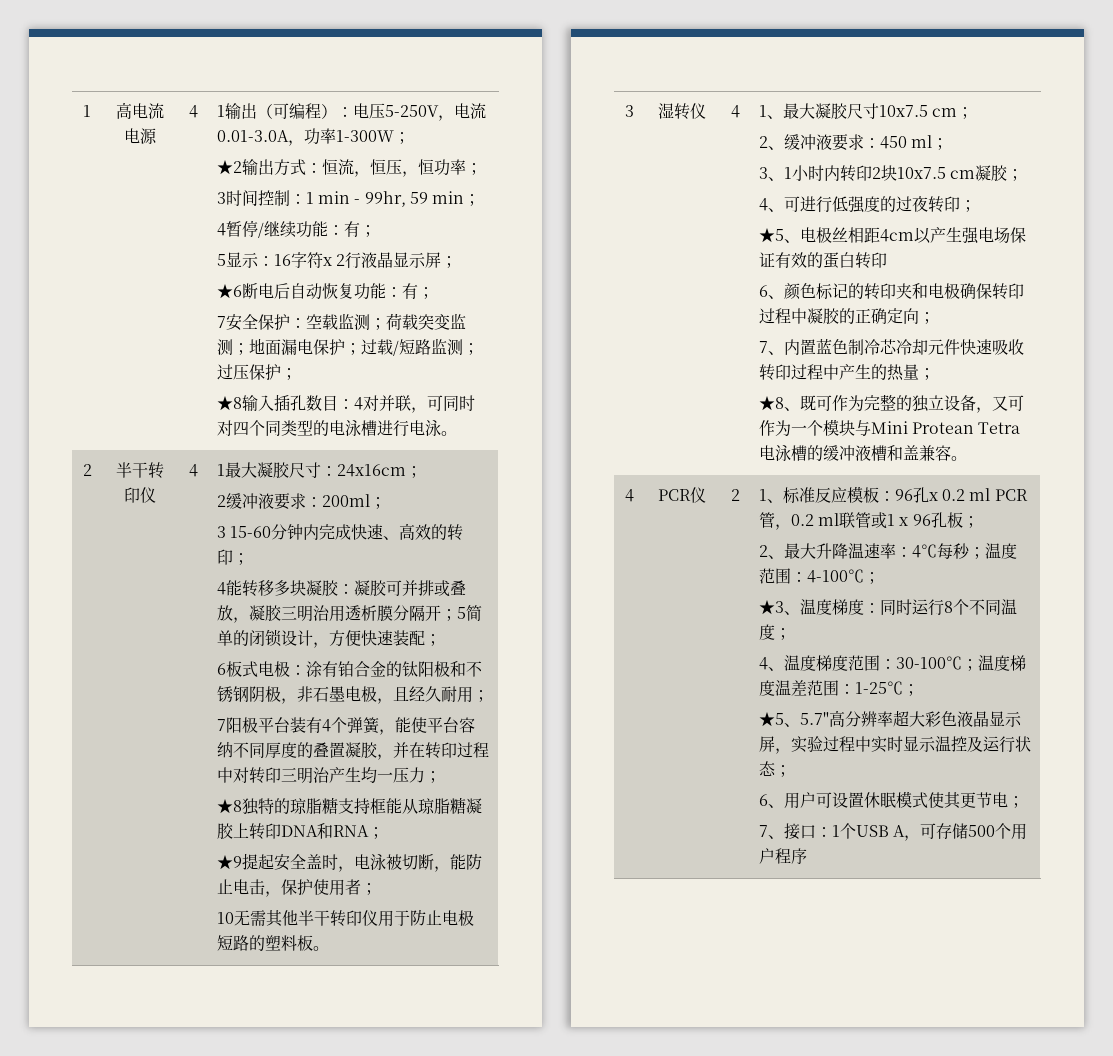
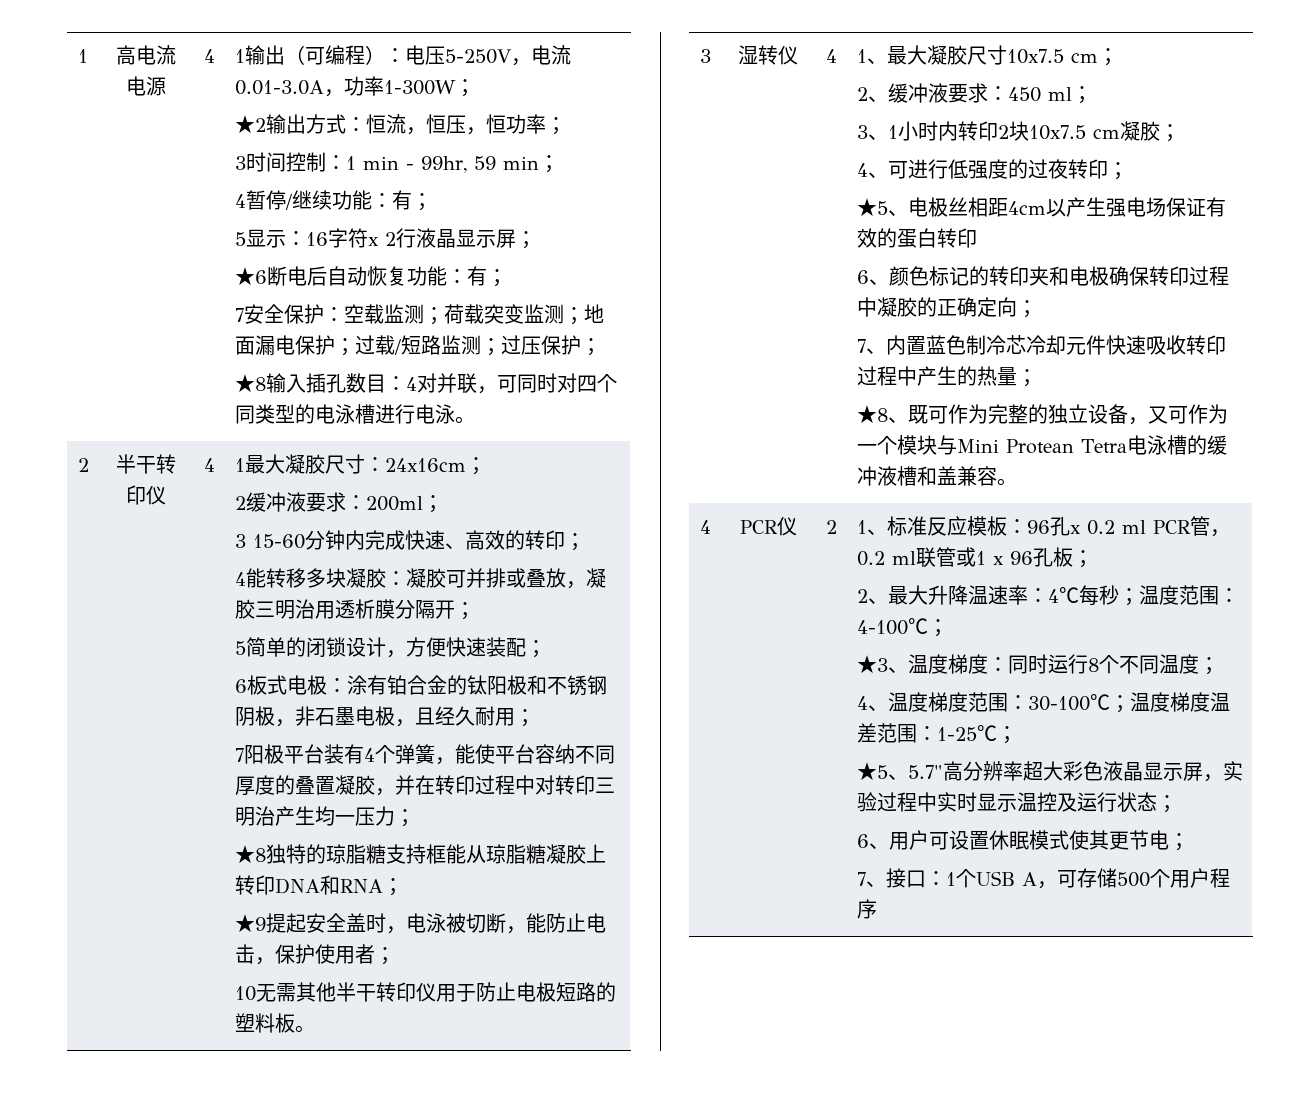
- 4能转移多块凝胶：凝胶可并排或叠放，凝胶三明治用透析膜分隔开；5简单的闭锁设计，方便快速装配；
+ 4能转移多块凝胶：凝胶可并排或叠放，凝胶三明治用透析膜分隔开；
+ 5简单的闭锁设计，方便快速装配；

